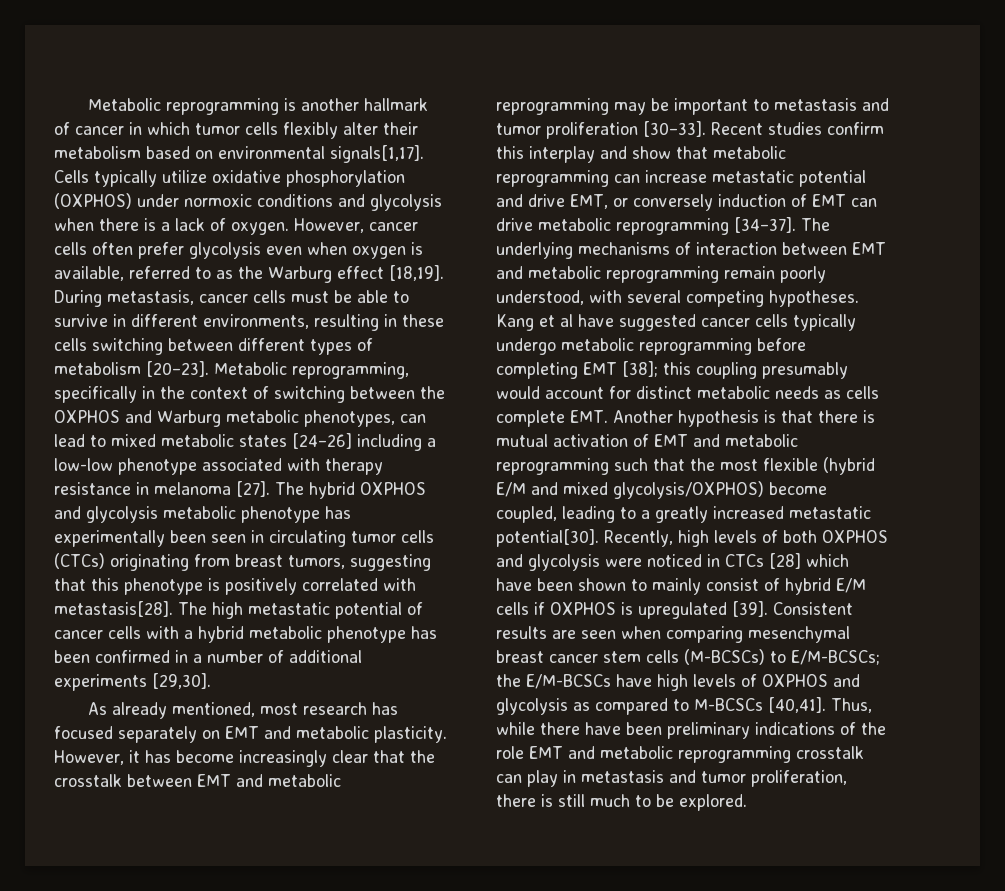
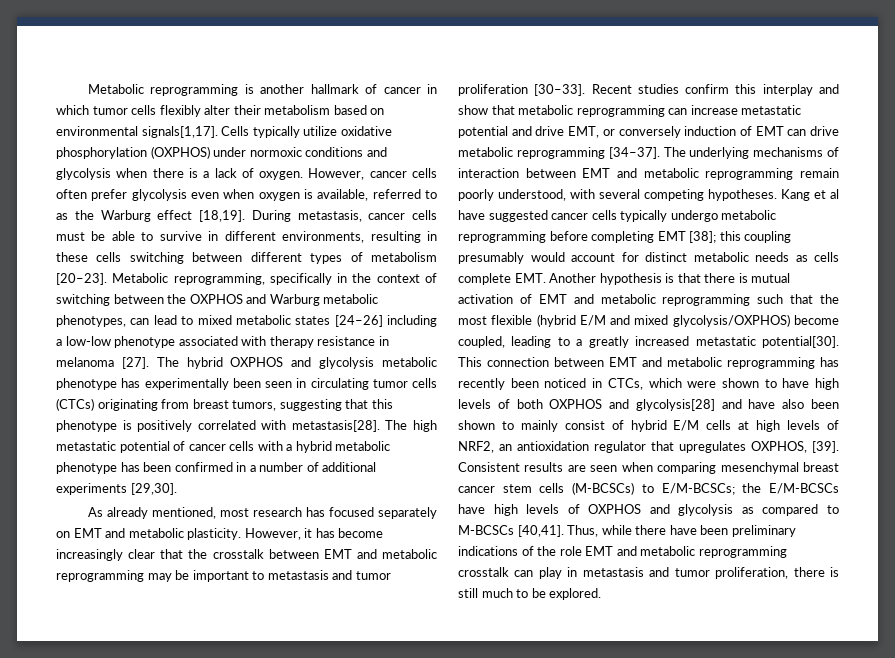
- Recently, high levels of both OXPHOS and glycolysis were noticed in CTCs [28] which have been shown to mainly consist of hybrid E/M cells if OXPHOS is upregulated [39].
+ This connection between EMT and metabolic reprogramming has recently been noticed in CTCs, which were shown to have high levels of both OXPHOS and glycolysis[28] and have also been shown to mainly consist of hybrid E/M cells at high levels of NRF2, an antioxidation regulator that upregulates OXPHOS, [39].

